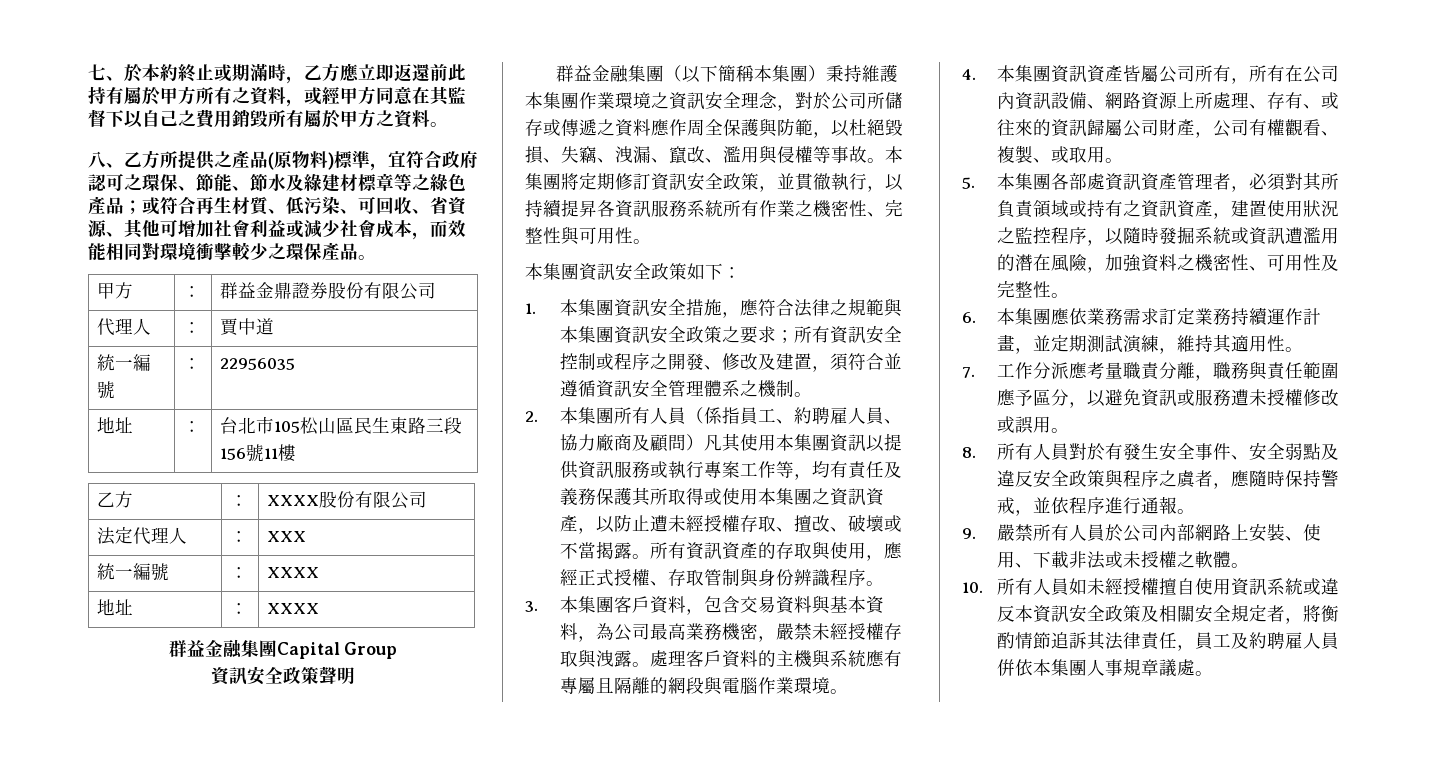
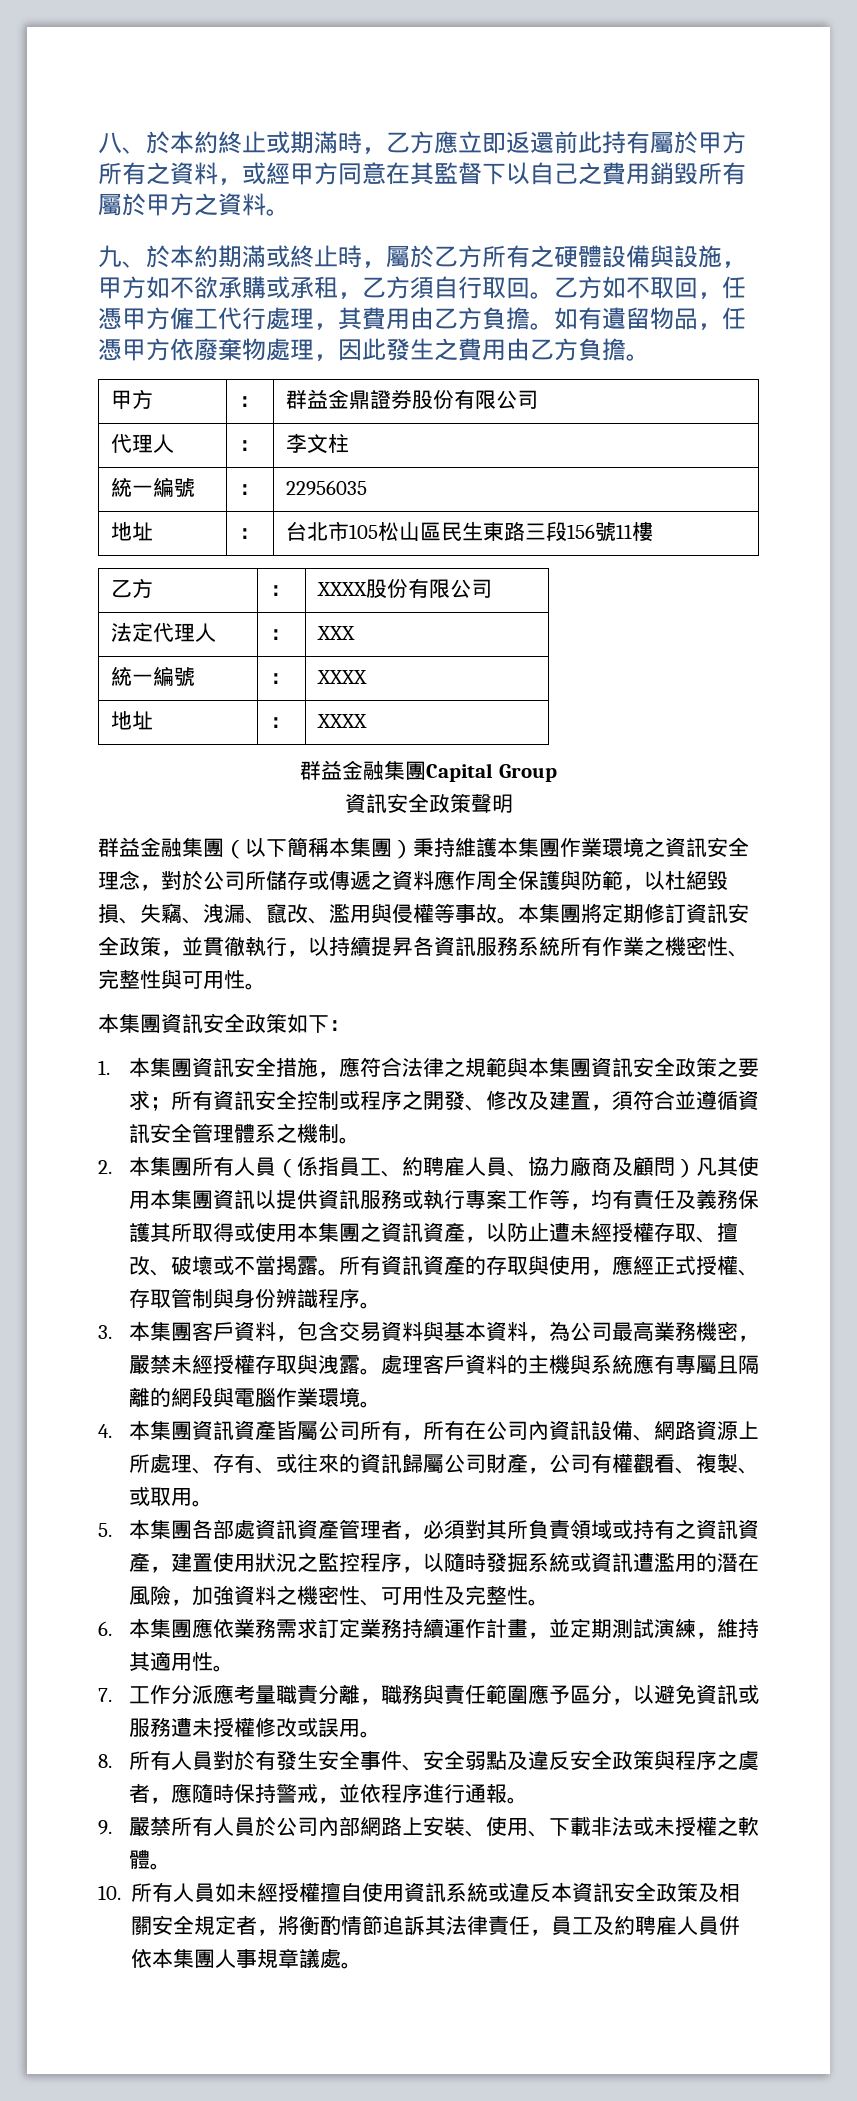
- 七、於本約終止或期滿時，乙方應立即返還前此持有屬於甲方所有之資料，或經甲方同意在其監督下以自己之費用銷毀所有屬於甲方之資料。
+ 八、於本約終止或期滿時，乙方應立即返還前此持有屬於甲方所有之資料，或經甲方同意在其監督下以自己之費用銷毀所有屬於甲方之資料。
- 八、乙方所提供之產品(原物料)標準，宜符合政府認可之環保、節能、節水及綠建材標章等之綠色產品；或符合再生材質、低污染、可回收、省資源、其他可增加社會利益或減少社會成本，而效能相同對環境衝擊較少之環保產品。
+ 九、於本約期滿或終止時，屬於乙方所有之硬體設備與設施，甲方如不欲承購或承租，乙方須自行取回。乙方如不取回，任憑甲方僱工代行處理，其費用由乙方負擔。如有遺留物品，任憑甲方依廢棄物處理，因此發生之費用由乙方負擔。
- 代理人 | ： | 賈中道
+ 代理人 | ： | 李文柱

